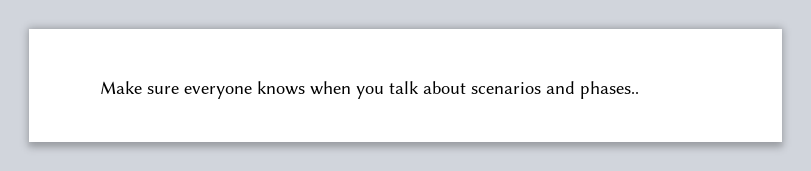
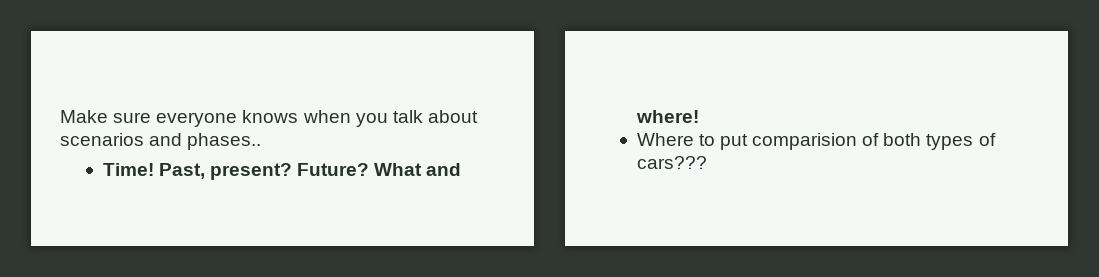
+ Time! Past, present? Future? What and where!
+ Where to put comparision of both types of cars???

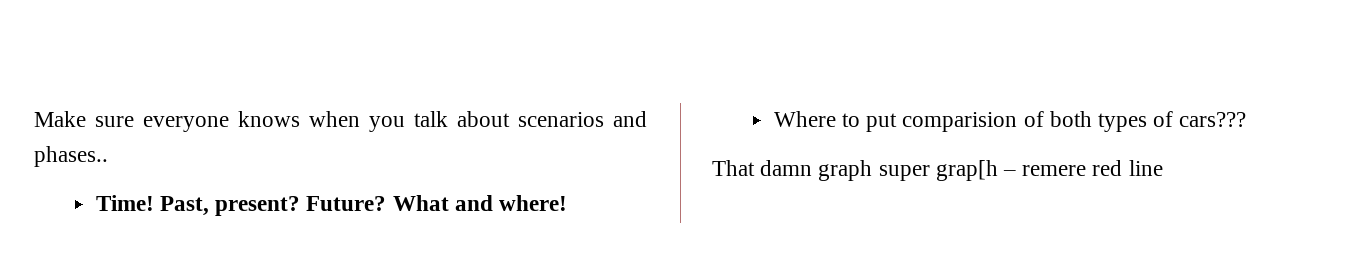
+ That damn graph super grap[h – remere red line

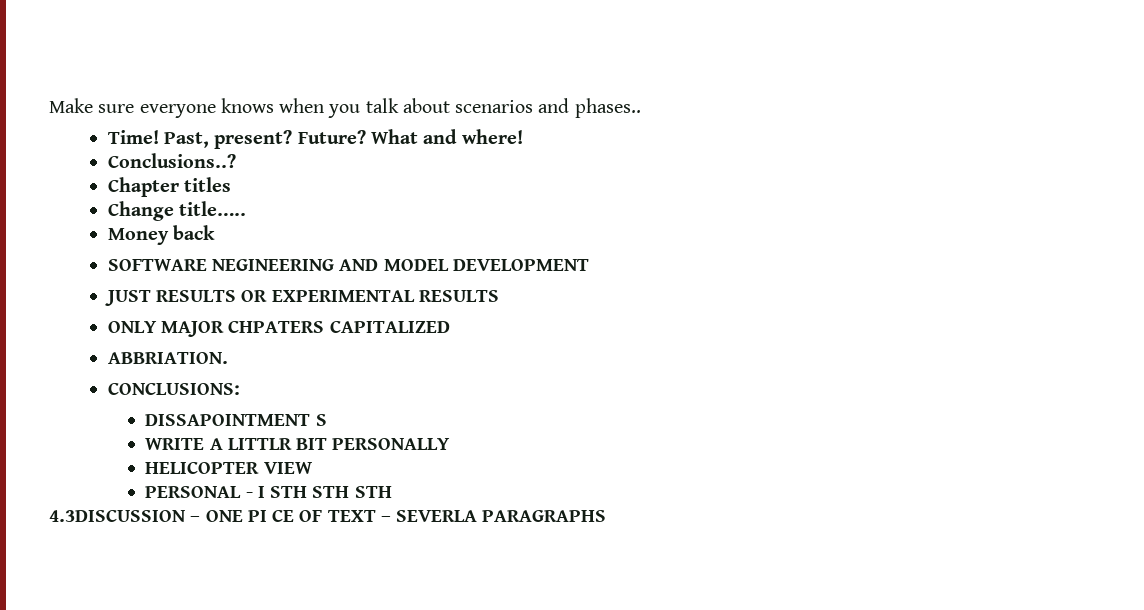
- Where to put comparision of both types of cars???
- That damn graph super grap[h – remere red line
+ Conclusions..?
+ Chapter titles
+ Change title…..
+ Money back
+ SOFTWARE NEGINEERING AND MODEL DEVELOPMENT
+ JUST RESULTS OR EXPERIMENTAL RESULTS
+ ONLY MAJOR CHPATERS CAPITALIZED
+ ABBRIATION.
+ CONCLUSIONS:
+ DISSAPOINTMENT S
+ WRITE A LITTLR BIT PERSONALLY
+ HELICOPTER VIEW
+ PERSONAL - I STH STH STH
+ 4.3DISCUSSION – ONE PI CE OF TEXT – SEVERLA PARAGRAPHS

